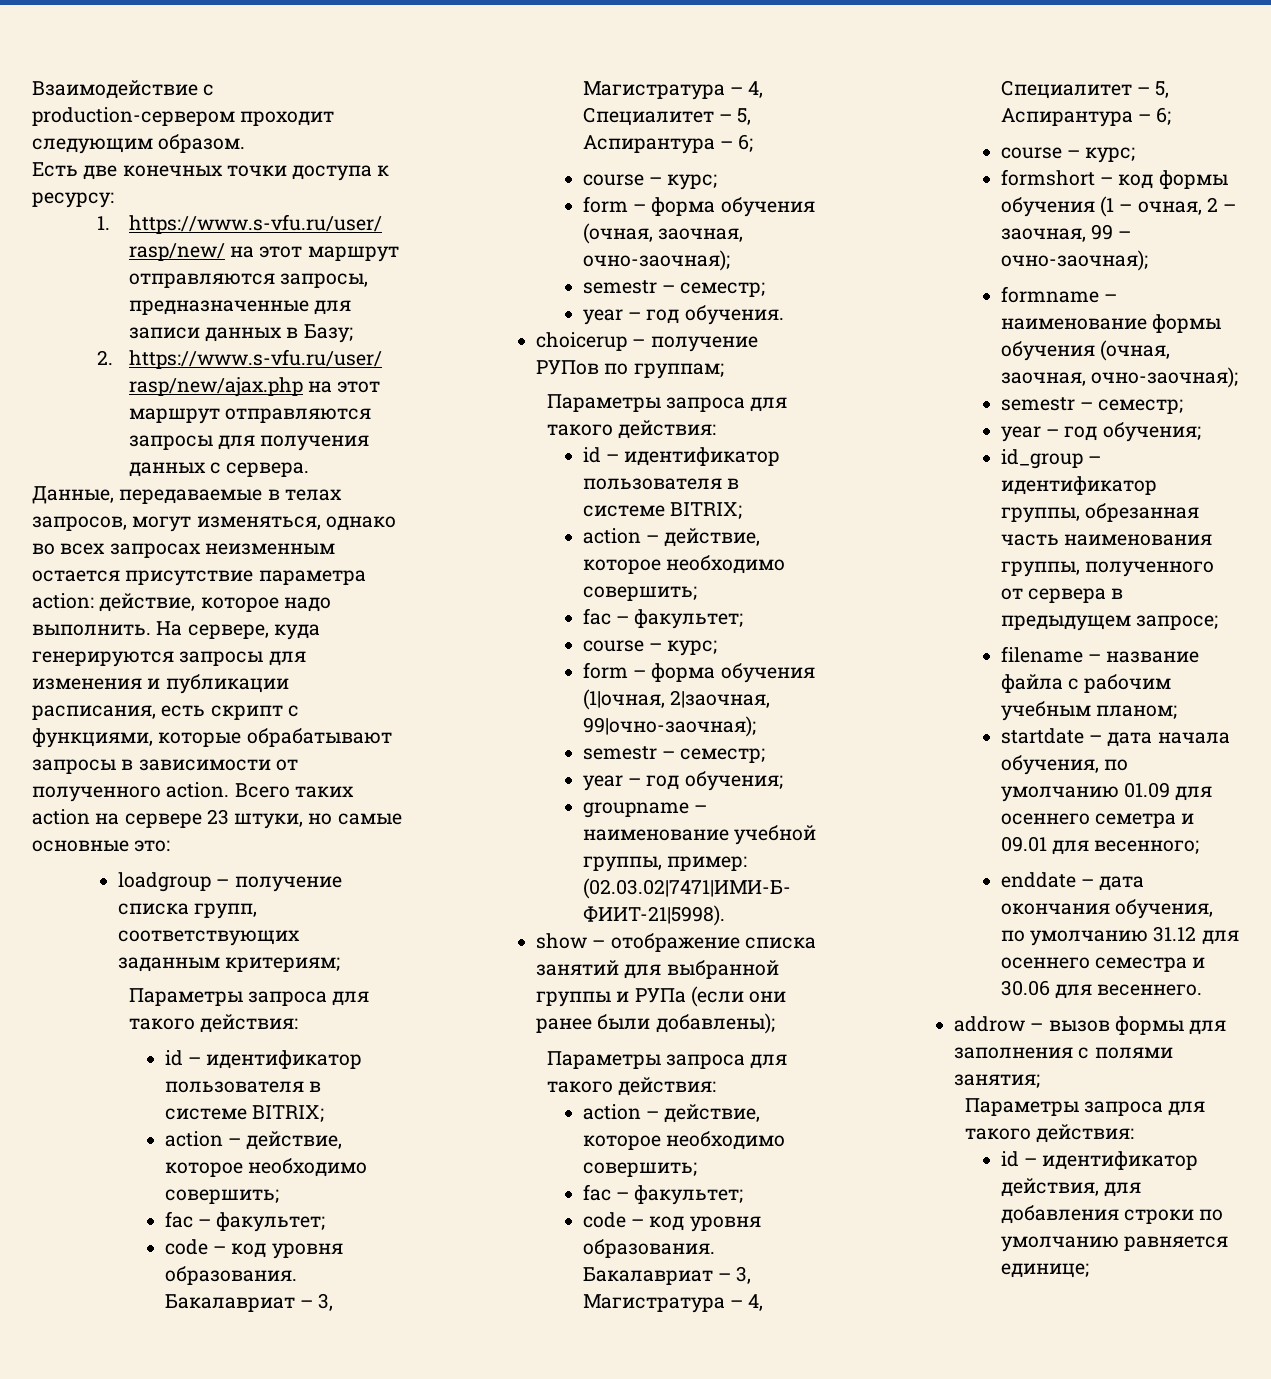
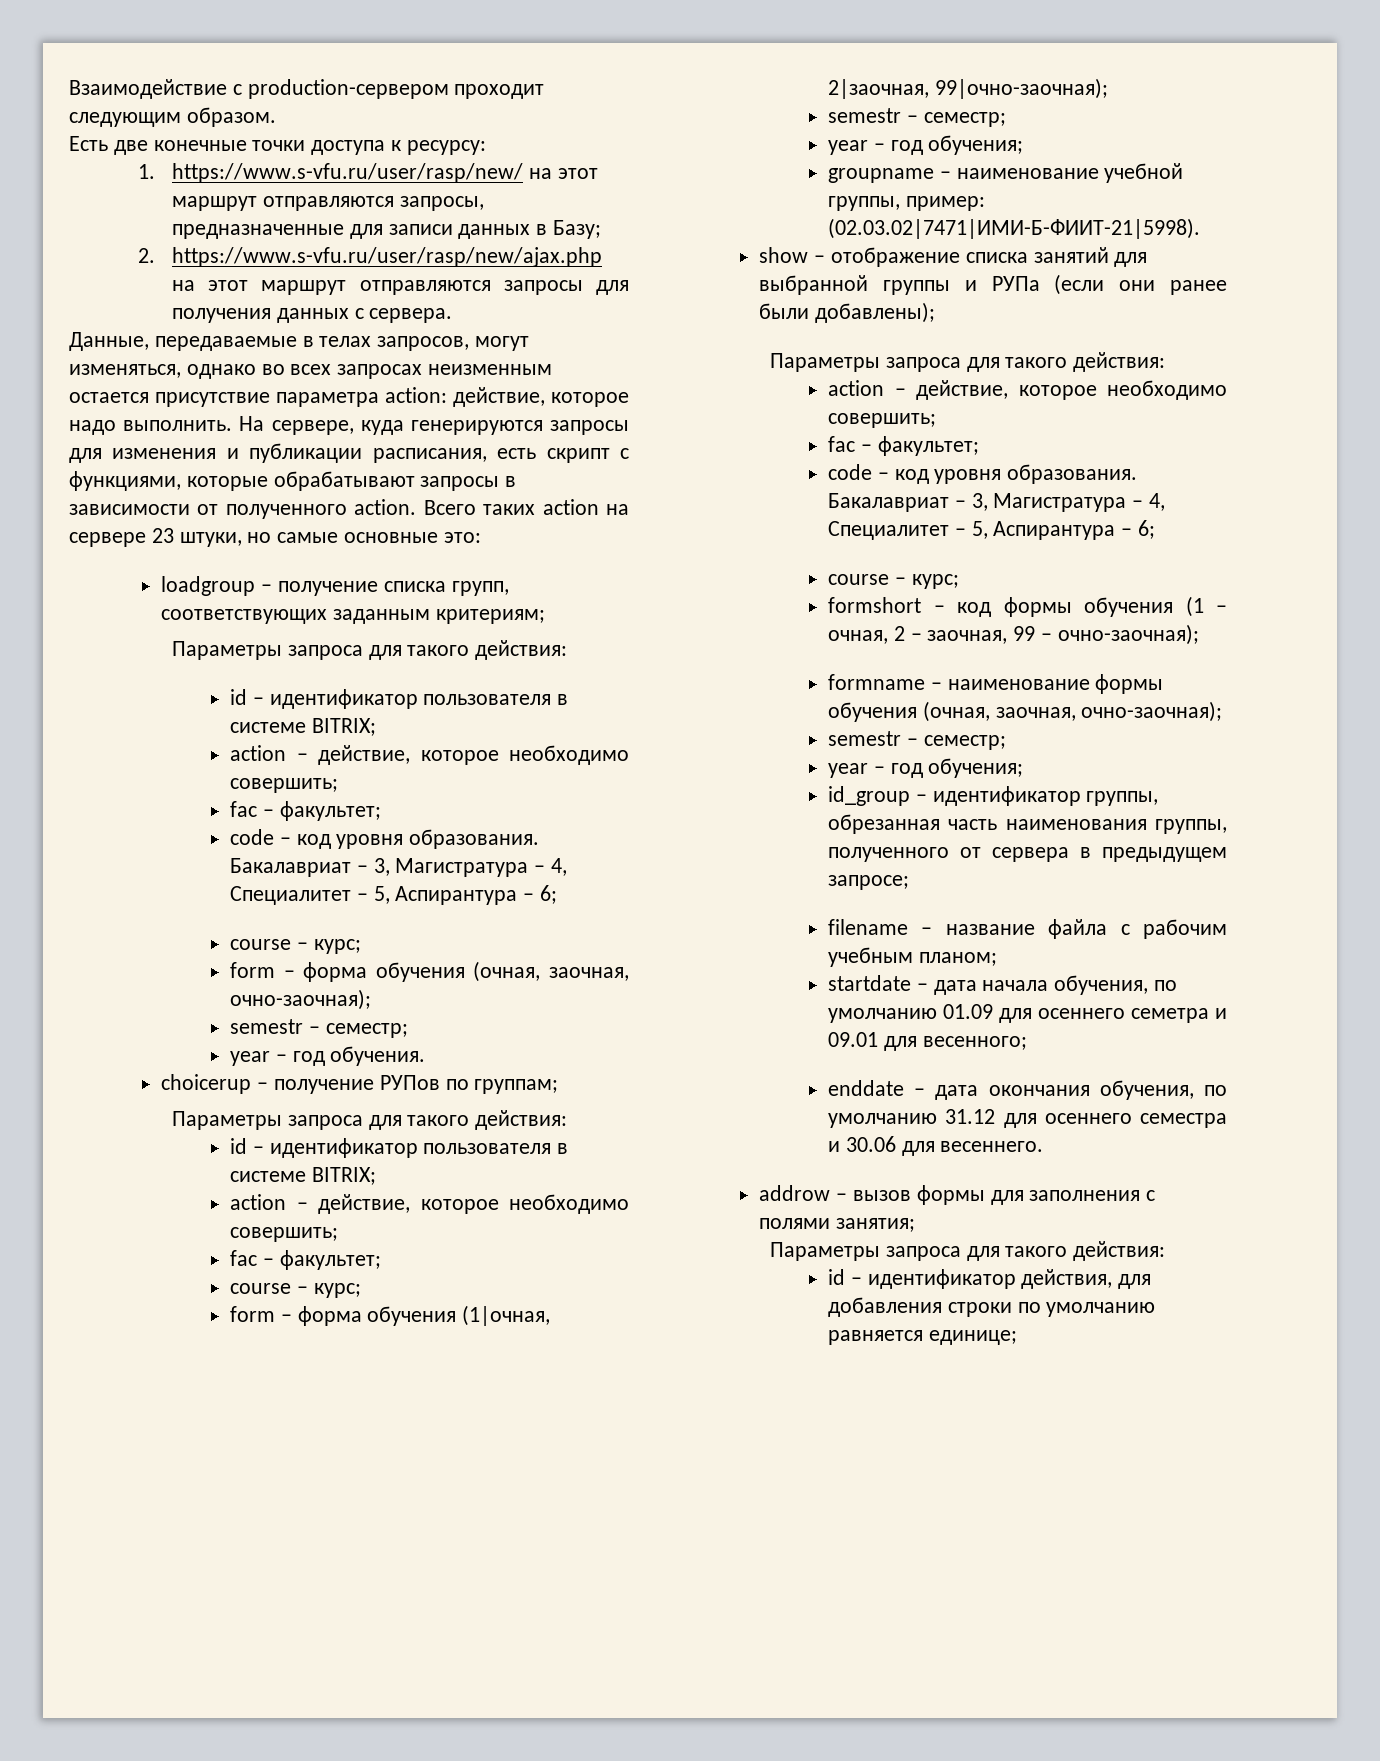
- Есть две конечных точки доступа к ресурсу:
+ Есть две конечные точки доступа к ресурсу:

